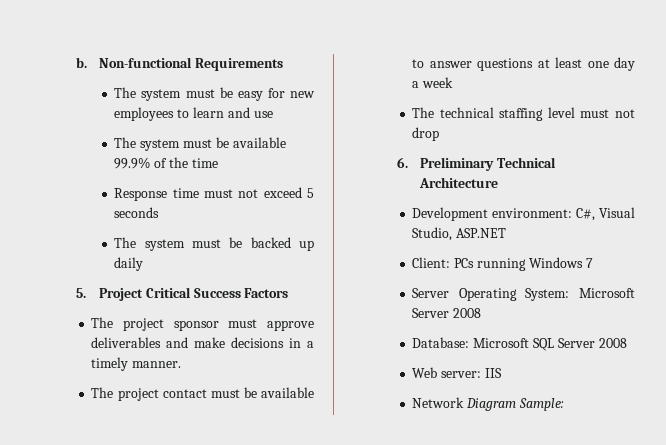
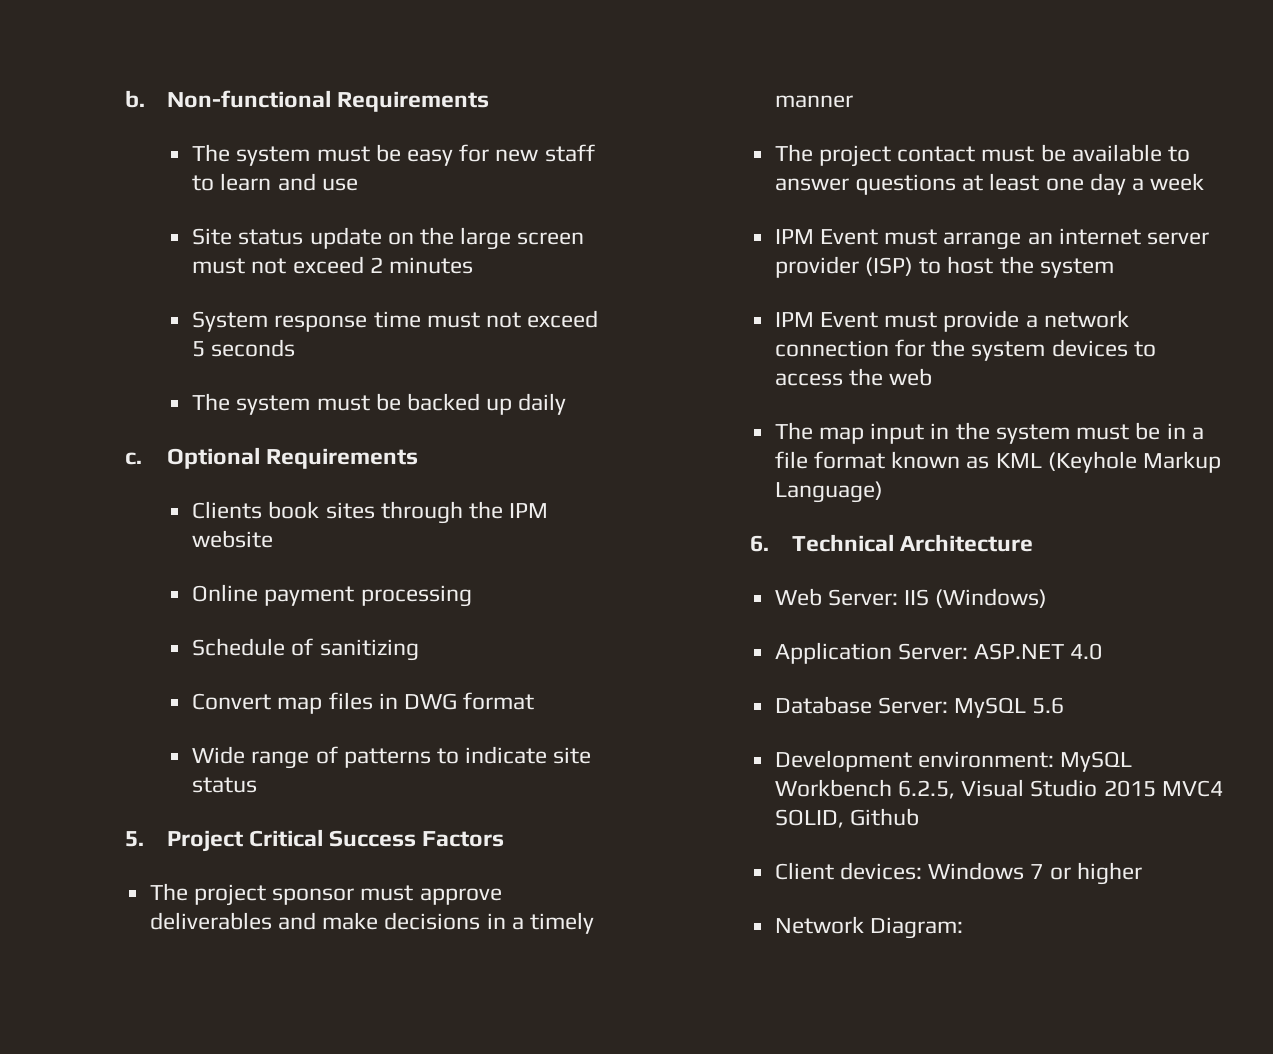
- The system must be easy for new employees to learn and use
+ The system must be easy for new staff to learn and use
- The system must be available 99.9% of the time
- Response time must not exceed 5 seconds
+ Site status update on the large screen must not exceed 2 minutes
+ System response time must not exceed 5 seconds
+ c. Optional Requirements
+ Clients book sites through the IPM website
+ Online payment processing
+ Schedule of sanitizing
+ Convert map files in DWG format
+ Wide range of patterns to indicate site status
- The project sponsor must approve deliverables and make decisions in a timely manner.
+ The project sponsor must approve deliverables and make decisions in a timely manner
- The technical staffing level must not drop
+ IPM Event must arrange an internet server provider (ISP) to host the system
+ IPM Event must provide a network connection for the system devices to access the web
+ The map input in the system must be in a file format known as KML (Keyhole Markup Language)
- 6. Preliminary Technical Architecture
+ 6. Technical Architecture
- Development environment: C#, Visual Studio, ASP.NET
- Client: PCs running Windows 7
- Server Operating System: Microsoft Server 2008
- Database: Microsoft SQL Server 2008
- Web server: IIS
+ Web Server: IIS (Windows)
+ Application Server: ASP.NET 4.0
+ Database Server: MySQL 5.6
+ Development environment: MySQL Workbench 6.2.5, Visual Studio 2015 MVC4 SOLID, Github
+ Client devices: Windows 7 or higher
- Network Diagram Sample:
+ Network Diagram:

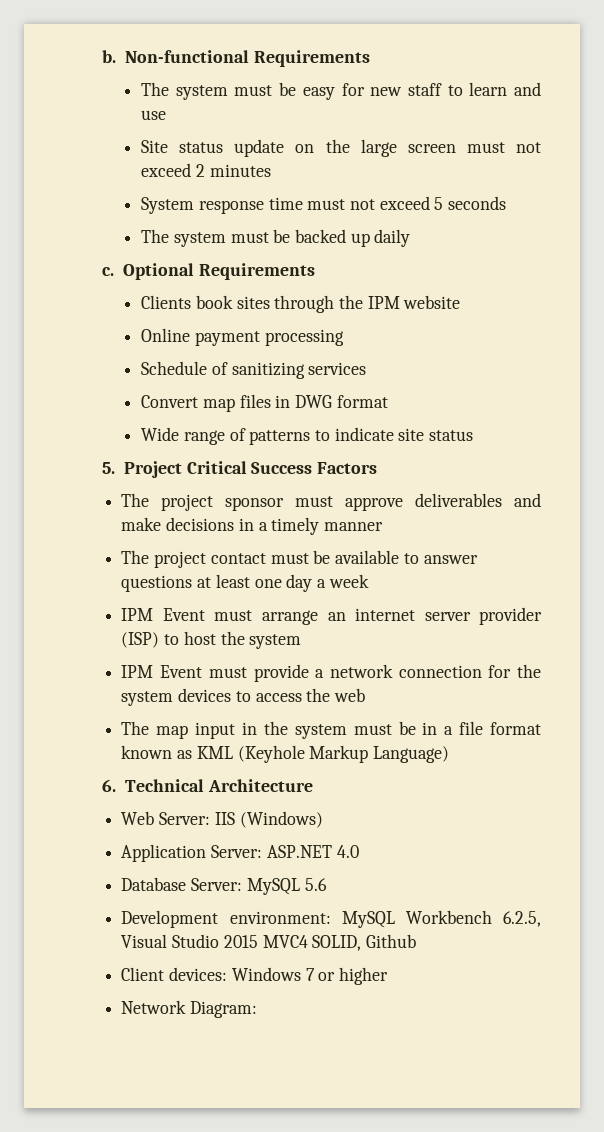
- Schedule of sanitizing
+ Schedule of sanitizing services

